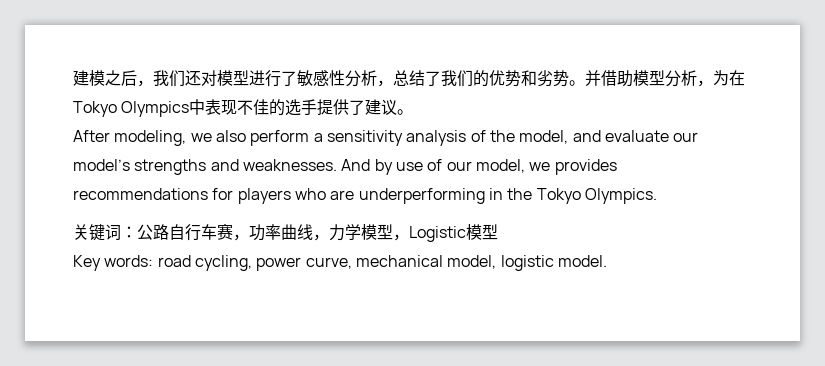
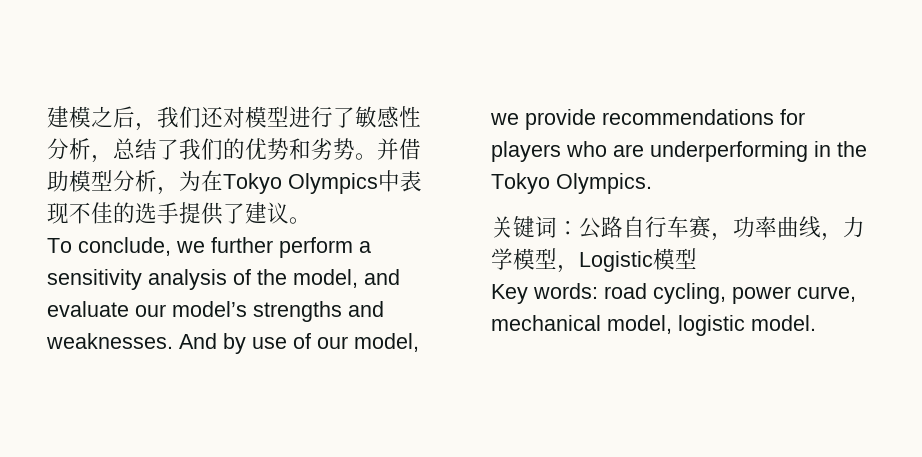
- After modeling, we also perform a sensitivity analysis of the model, and evaluate our model’s strengths and weaknesses.
+ To conclude, we further perform a sensitivity analysis of the model, and evaluate our model’s strengths and weaknesses.
- And by use of our model, we provides recommendations for players who are underperforming in the Tokyo Olympics.
+ And by use of our model, we provide recommendations for players who are underperforming in the Tokyo Olympics.

